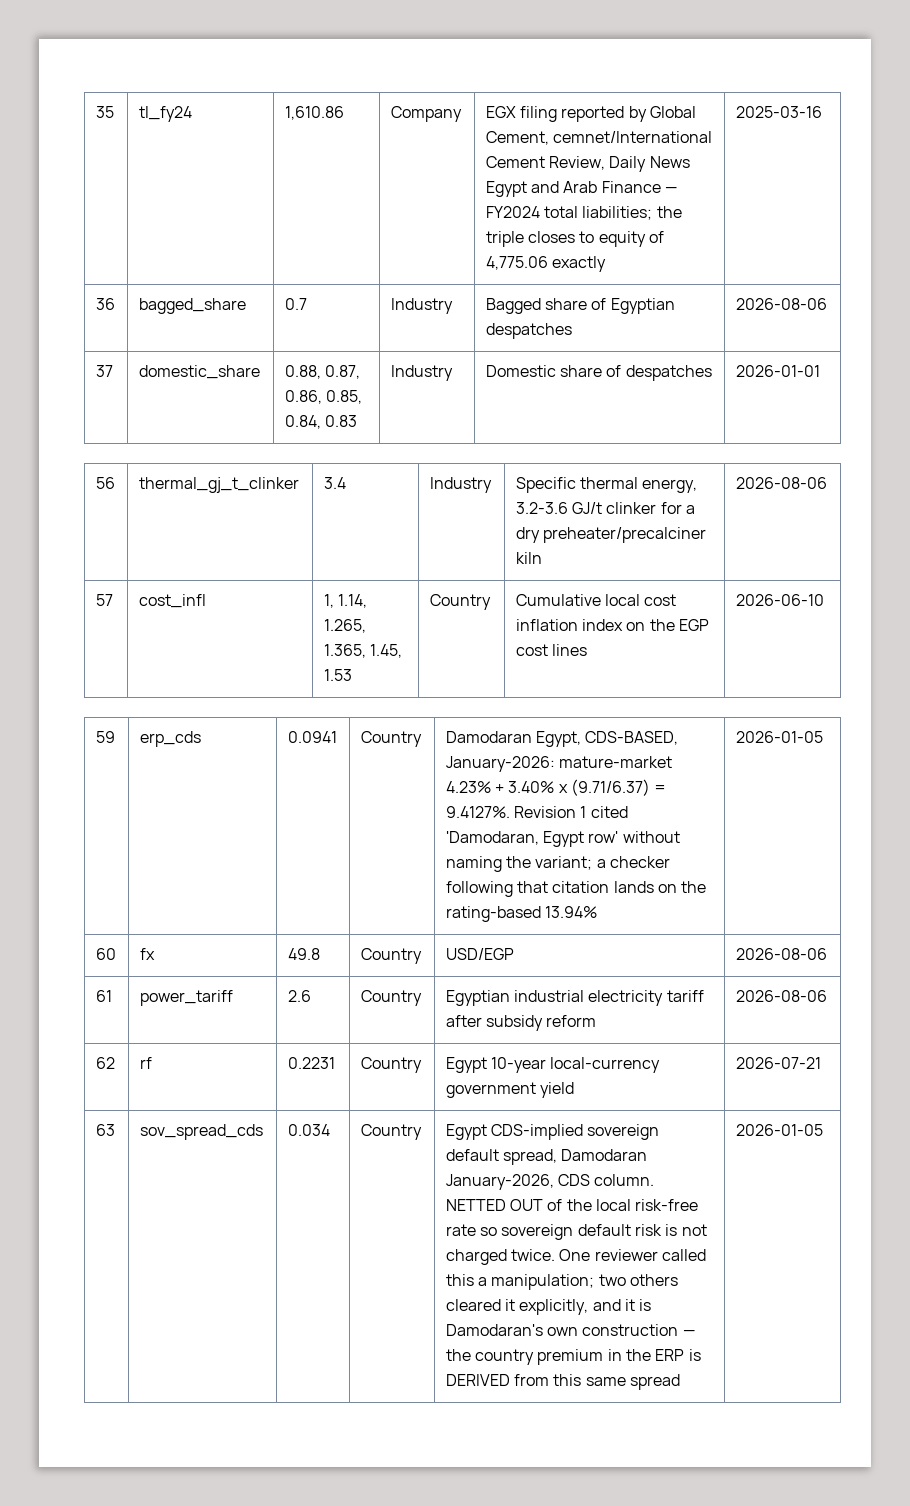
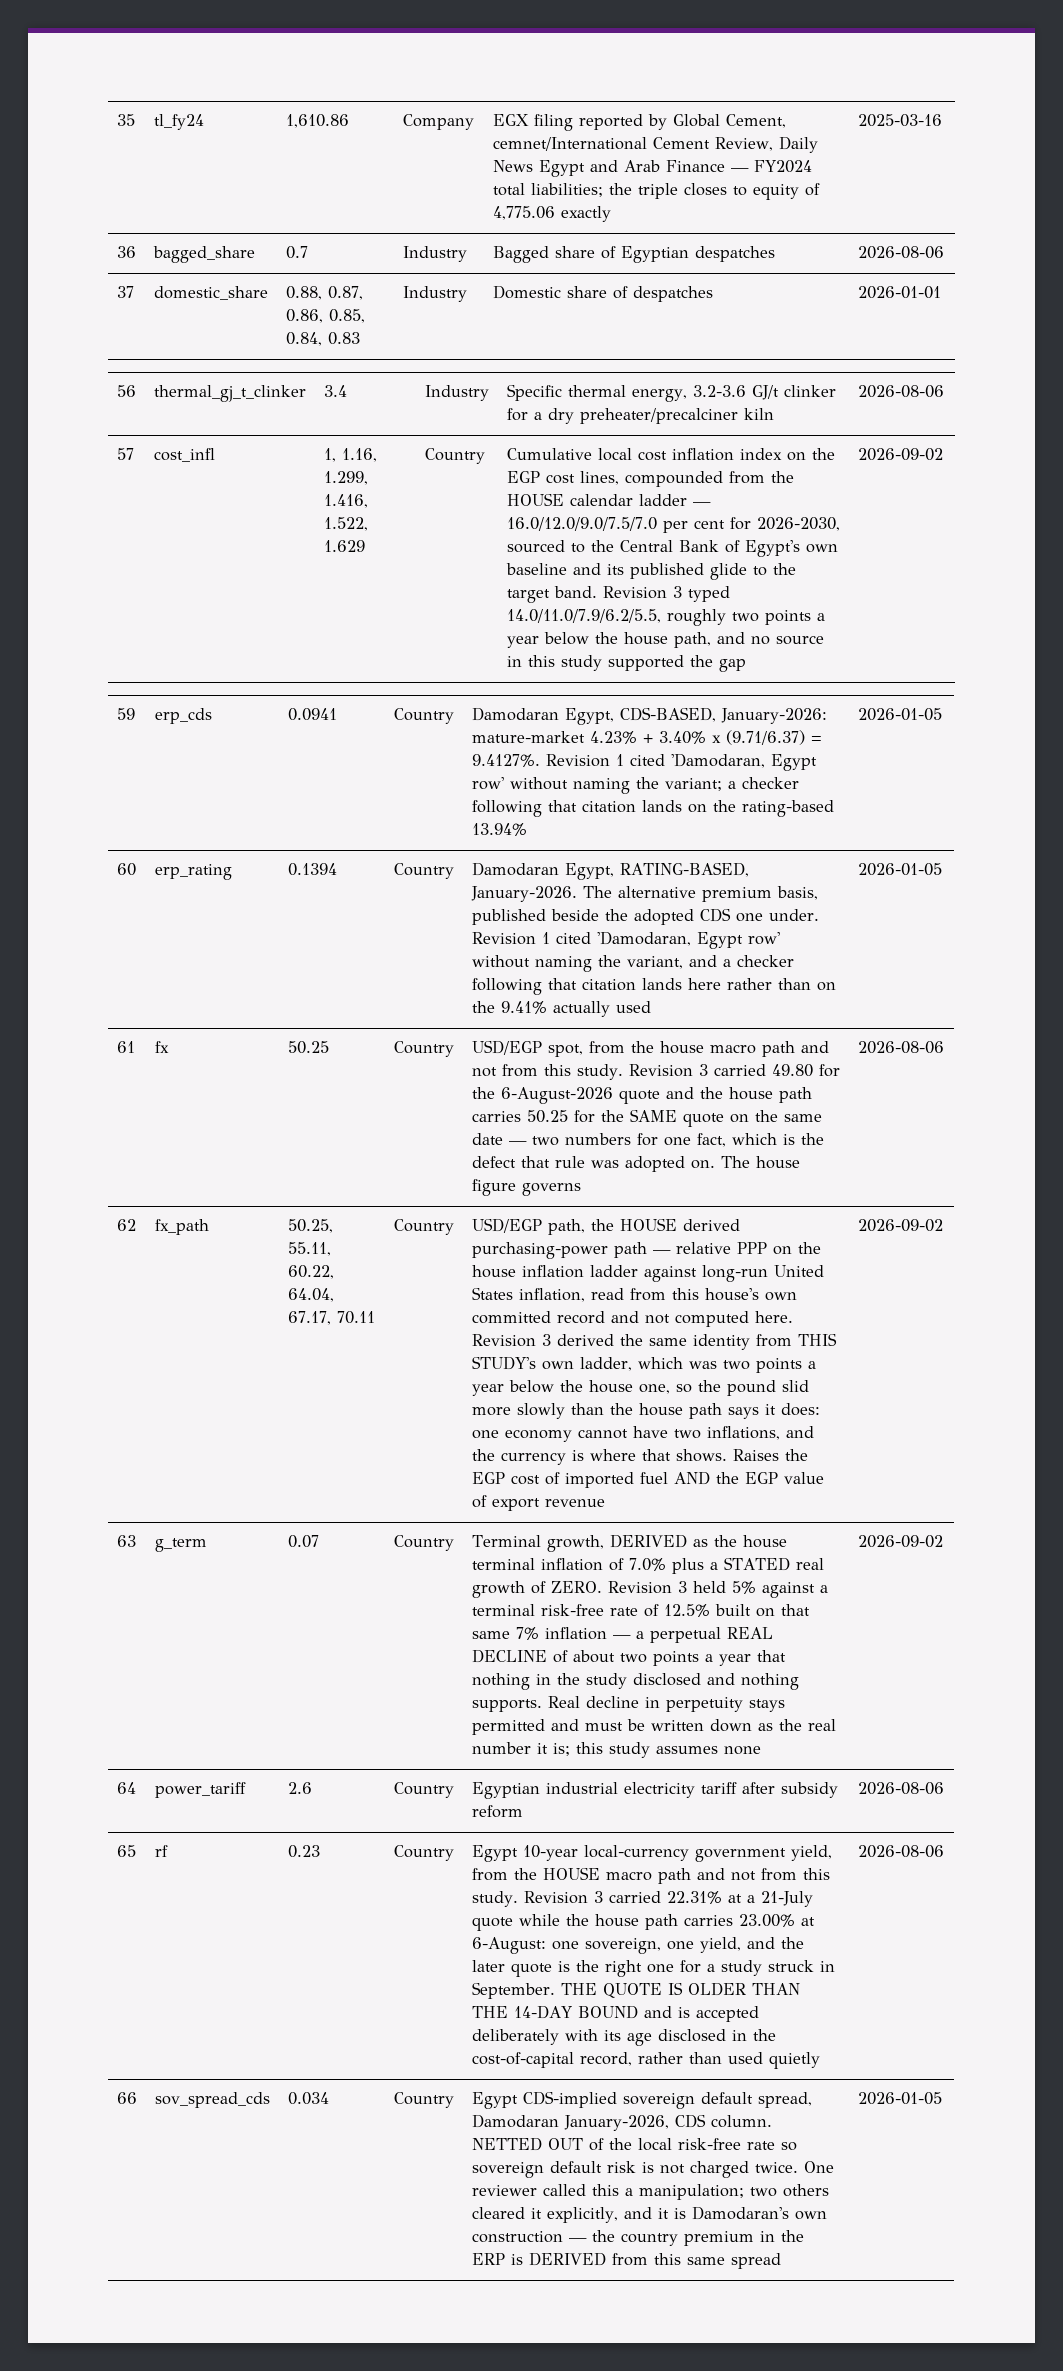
- 1, 1.14, 1.265, 1.365, 1.45, 1.53
+ 1, 1.16, 1.299, 1.416, 1.522, 1.629
- Cumulative local cost inflation index on the EGP cost lines | 2026-06-10
+ Cumulative local cost inflation index on the EGP cost lines, compounded from the HOUSE calendar ladder — 16.0/12.0/9.0/7.5/7.0 per cent for 2026-2030, sourced to the Central Bank of Egypt's own baseline and its published glide to the target band. Revision 3 typed 14.0/11.0/7.9/6.2/5.5, roughly two points a year below the house path, and no source in this study supported the gap | 2026-09-02
+ erp_rating | 0.1394 | Country | Damodaran Egypt, RATING-BASED, January-2026. The alternative premium basis, published beside the adopted CDS one under. Revision 1 cited 'Damodaran, Egypt row' without naming the variant, and a checker following that citation lands here rather than on the 9.41% actually used | 2026-01-05
+ 61
- 49.8 | Country | USD/EGP | 2026-08-06
- 61 | power_tariff | 2.6 | Country | Egyptian industrial electricity tariff after subsidy reform | 2026-08-06
+ 50.25 | Country | USD/EGP spot, from the house macro path and not from this study. Revision 3 carried 49.80 for the 6-August-2026 quote and the house path carries 50.25 for the SAME quote on the same date — two numbers for one fact, which is the defect that rule was adopted on. The house figure governs | 2026-08-06
+ 62 | fx_path | 50.25, 55.11, 60.22, 64.04, 67.17, 70.11 | Country | USD/EGP path, the HOUSE derived purchasing-power path — relative PPP on the house inflation ladder against long-run United States inflation, read from this house's own committed record and not computed here. Revision 3 derived the same identity from THIS STUDY's own ladder, which was two points a year below the house one, so the pound slid more slowly than the house path says it does: one economy cannot have two inflations, and the currency is where that shows. Raises the EGP cost of imported fuel AND the EGP value of export revenue | 2026-09-02
+ 63 | g_term | 0.07 | Country | Terminal growth, DERIVED as the house terminal inflation of 7.0% plus a STATED real growth of ZERO. Revision 3 held 5% against a terminal risk-free rate of 12.5% built on that same 7% inflation — a perpetual REAL DECLINE of about two points a year that nothing in the study disclosed and nothing supports. Real decline in perpetuity stays permitted and must be written down as the real number it is; this study assumes none | 2026-09-02
+ 64 | power_tariff | 2.6 | Country | Egyptian industrial electricity tariff after subsidy reform | 2026-08-06
- 62
+ 65
- 0.2231
+ 0.23
- Egypt 10-year local-currency government yield | 2026-07-21
- 63
+ Egypt 10-year local-currency government yield, from the HOUSE macro path and not from this study. Revision 3 carried 22.31% at a 21-July quote while the house path carries 23.00% at 6-August: one sovereign, one yield, and the later quote is the right one for a study struck in September. THE QUOTE IS OLDER THAN THE 14-DAY BOUND and is accepted deliberately with its age disclosed in the cost-of-capital record, rather than used quietly | 2026-08-06
+ 66

